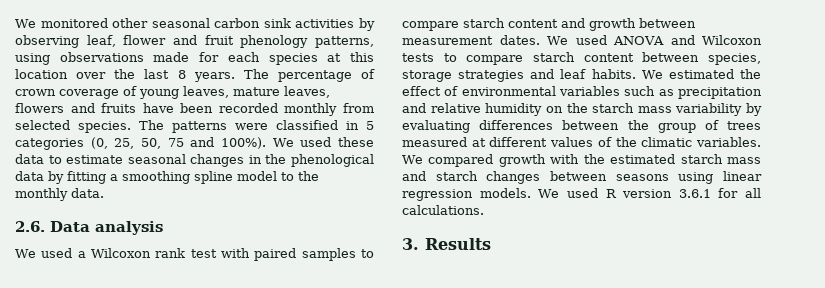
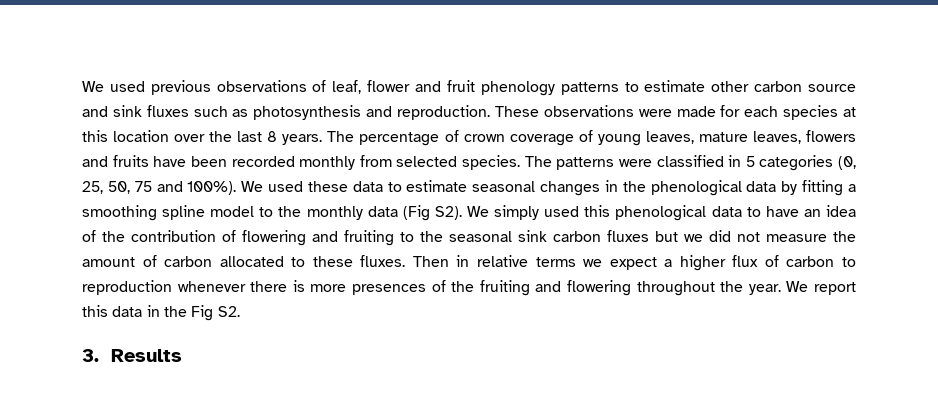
- We monitored other seasonal carbon sink activities by observing leaf, flower and fruit phenology patterns, using observations made for each species at this location over the last 8 years.
+ We used previous observations of leaf, flower and fruit phenology patterns to estimate other carbon source and sink fluxes such as photosynthesis and reproduction. These observations were made for each species at this location over the last 8 years.
- We used these data to estimate seasonal changes in the phenological data by fitting a smoothing spline model to the monthly data.
- 2.6. Data analysis
- We used a Wilcoxon rank test with paired samples to compare starch content and growth between measurement dates. We used ANOVA and Wilcoxon tests to compare starch content between species, storage strategies and leaf habits. We estimated the effect of environmental variables such as precipitation and relative humidity on the starch mass variability by evaluating differences between the group of trees measured at different values of the climatic variables. We compared growth with the estimated starch mass and starch changes between seasons using linear regression models. We used R version 3.6.1 for all calculations.
+ We used these data to estimate seasonal changes in the phenological data by fitting a smoothing spline model to the monthly data (Fig S2). We simply used this phenological data to have an idea of the contribution of flowering and fruiting to the seasonal sink carbon fluxes but we did not measure the amount of carbon allocated to these fluxes. Then in relative terms we expect a higher flux of carbon to reproduction whenever there is more presences of the fruiting and flowering throughout the year. We report this data in the Fig S2.

